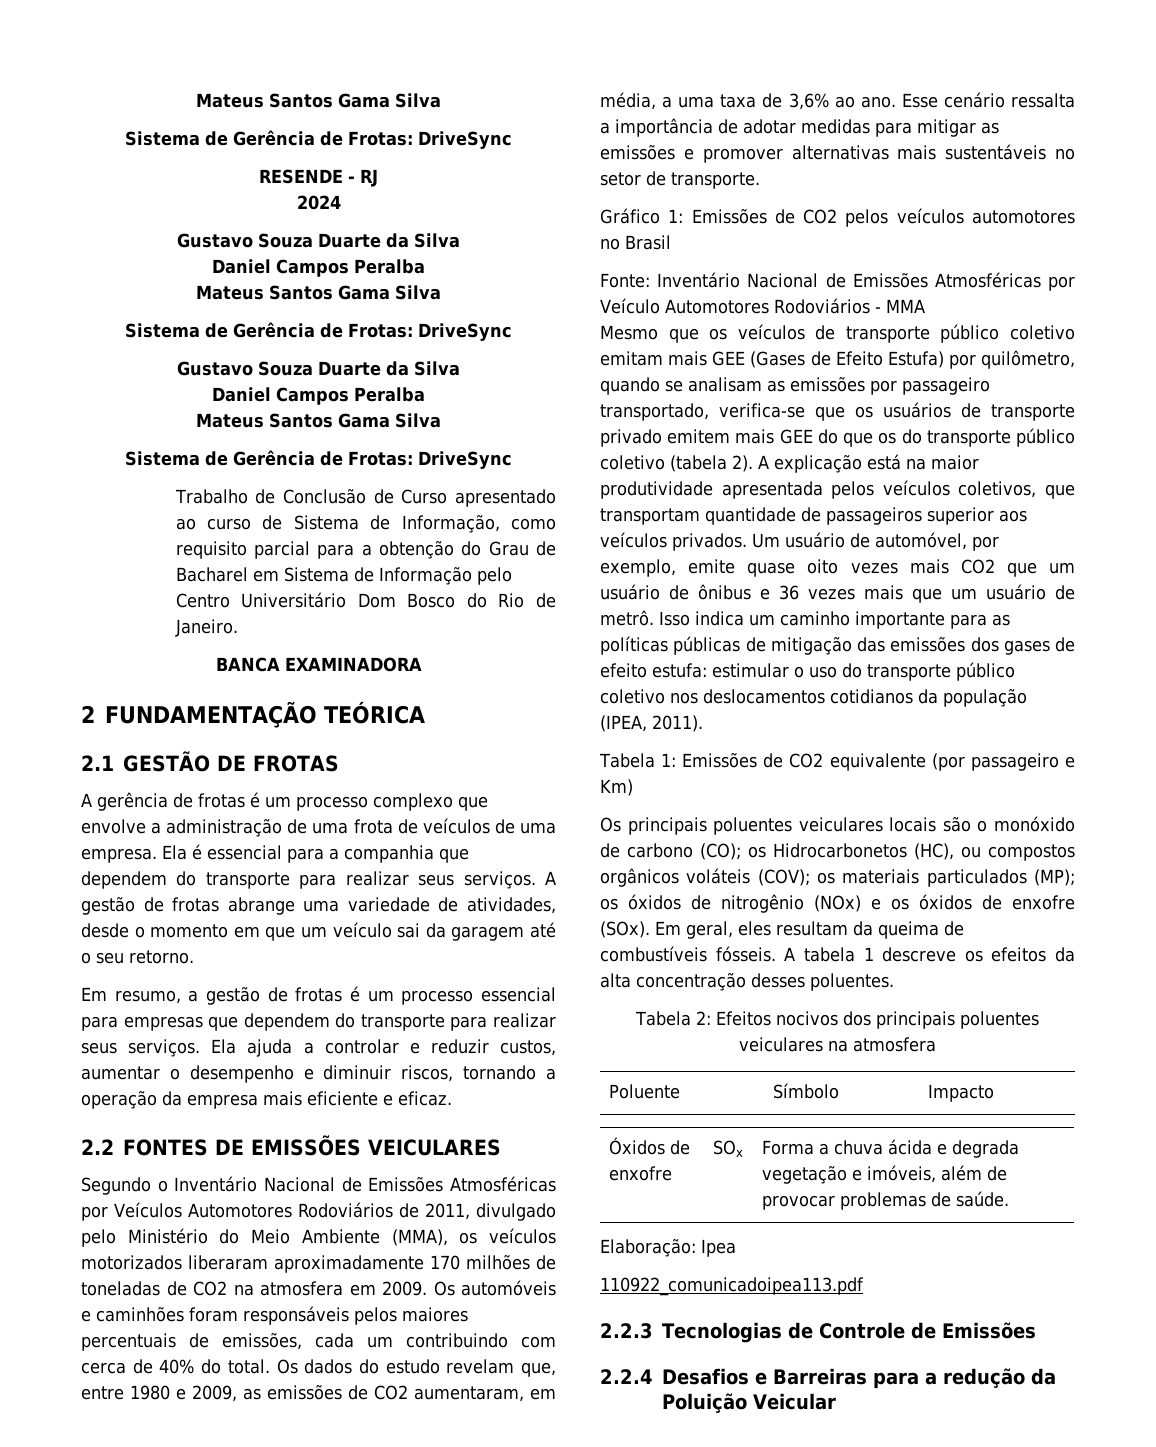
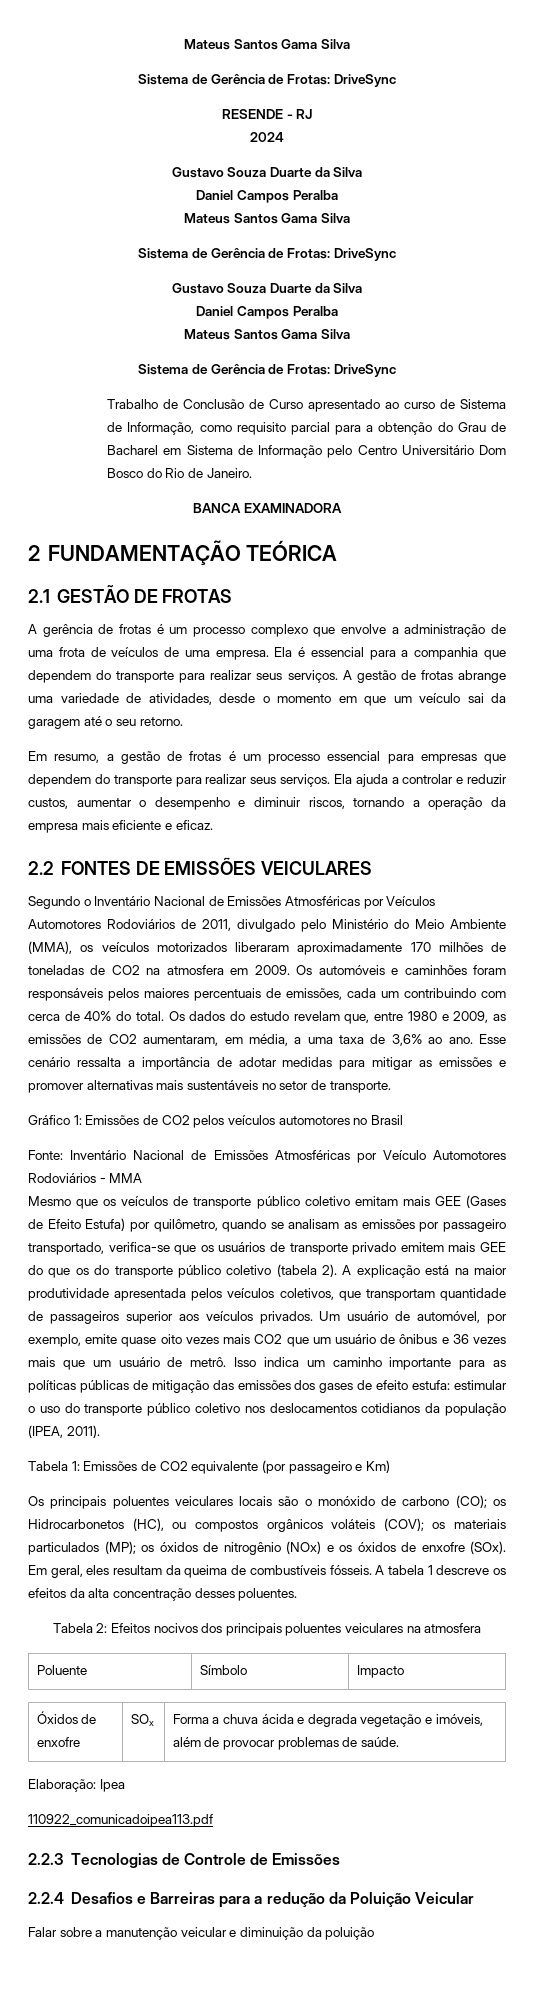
+ Falar sobre a manutenção veicular e diminuição da poluição

